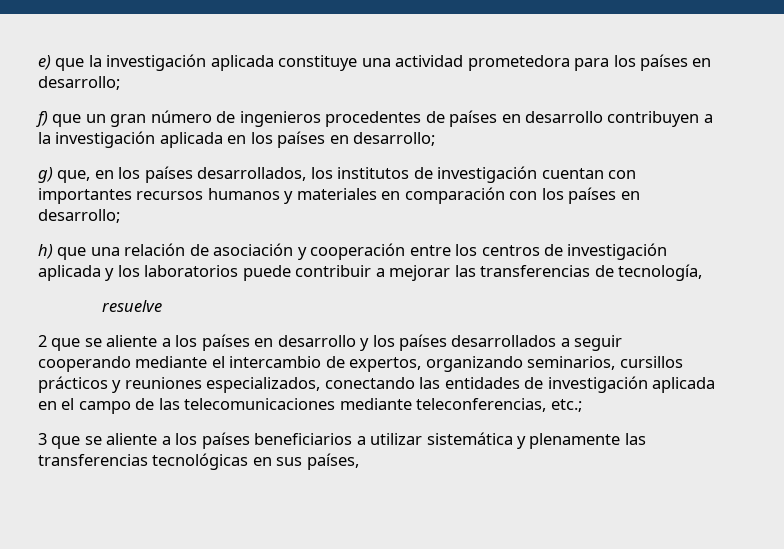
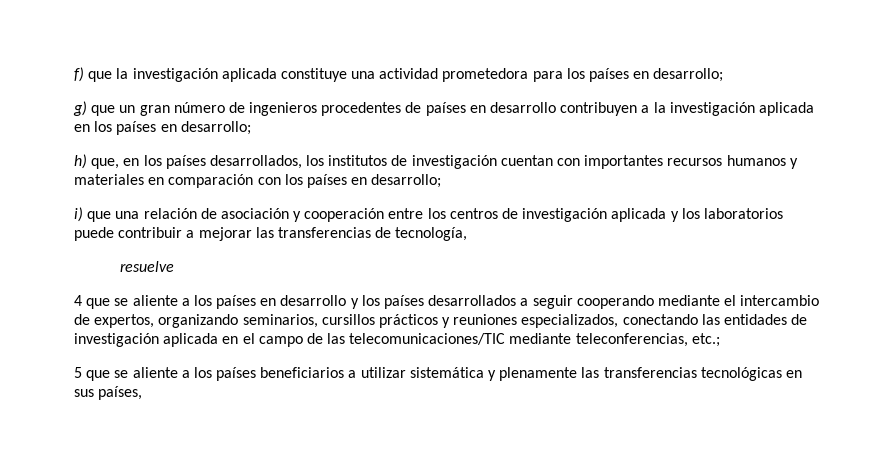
- e) que la investigación aplicada constituye una actividad prometedora para los países en desarrollo;
+ f) que la investigación aplicada constituye una actividad prometedora para los países en desarrollo;
- f) que un gran número de ingenieros procedentes de países en desarrollo contribuyen a la investigación aplicada en los países en desarrollo;
+ g) que un gran número de ingenieros procedentes de países en desarrollo contribuyen a la investigación aplicada en los países en desarrollo;
- g) que, en los países desarrollados, los institutos de investigación cuentan con importantes recursos humanos y materiales en comparación con los países en desarrollo;
+ h) que, en los países desarrollados, los institutos de investigación cuentan con importantes recursos humanos y materiales en comparación con los países en desarrollo;
- h) que una relación de asociación y cooperación entre los centros de investigación aplicada y los laboratorios puede contribuir a mejorar las transferencias de tecnología,
+ i) que una relación de asociación y cooperación entre los centros de investigación aplicada y los laboratorios puede contribuir a mejorar las transferencias de tecnología,
- 2 que se aliente a los países en desarrollo y los países desarrollados a seguir cooperando mediante el intercambio de expertos, organizando seminarios, cursillos prácticos y reuniones especializados, conectando las entidades de investigación aplicada en el campo de las telecomunicaciones mediante teleconferencias, etc.;
+ 4 que se aliente a los países en desarrollo y los países desarrollados a seguir cooperando mediante el intercambio de expertos, organizando seminarios, cursillos prácticos y reuniones especializados, conectando las entidades de investigación aplicada en el campo de las telecomunicaciones/TIC mediante teleconferencias, etc.;
- 3 que se aliente a los países beneficiarios a utilizar sistemática y plenamente las transferencias tecnológicas en sus países,
+ 5 que se aliente a los países beneficiarios a utilizar sistemática y plenamente las transferencias tecnológicas en sus países,

